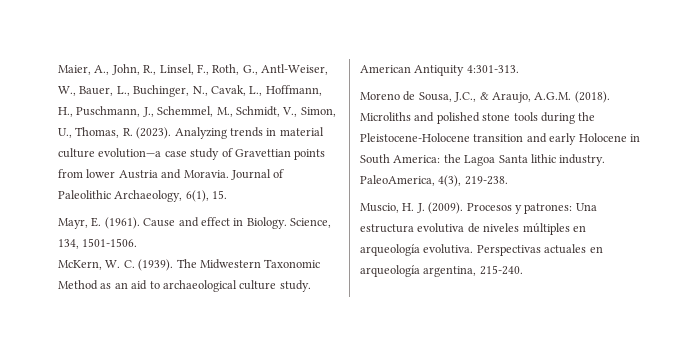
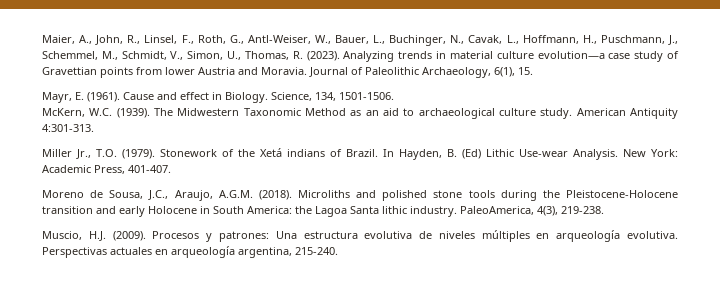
- McKern, W. C. (1939).
+ McKern, W.C. (1939).
+ Miller Jr., T.O. (1979). Stonework of the Xetá indians of Brazil. In Hayden, B. (Ed) Lithic Use-wear Analysis. New York: Academic Press, 401-407.
- Moreno de Sousa, J.C., & Araujo, A.G.M. (2018).
+ Moreno de Sousa, J.C., Araujo, A.G.M. (2018).
- Muscio, H. J. (2009).
+ Muscio, H.J. (2009).

